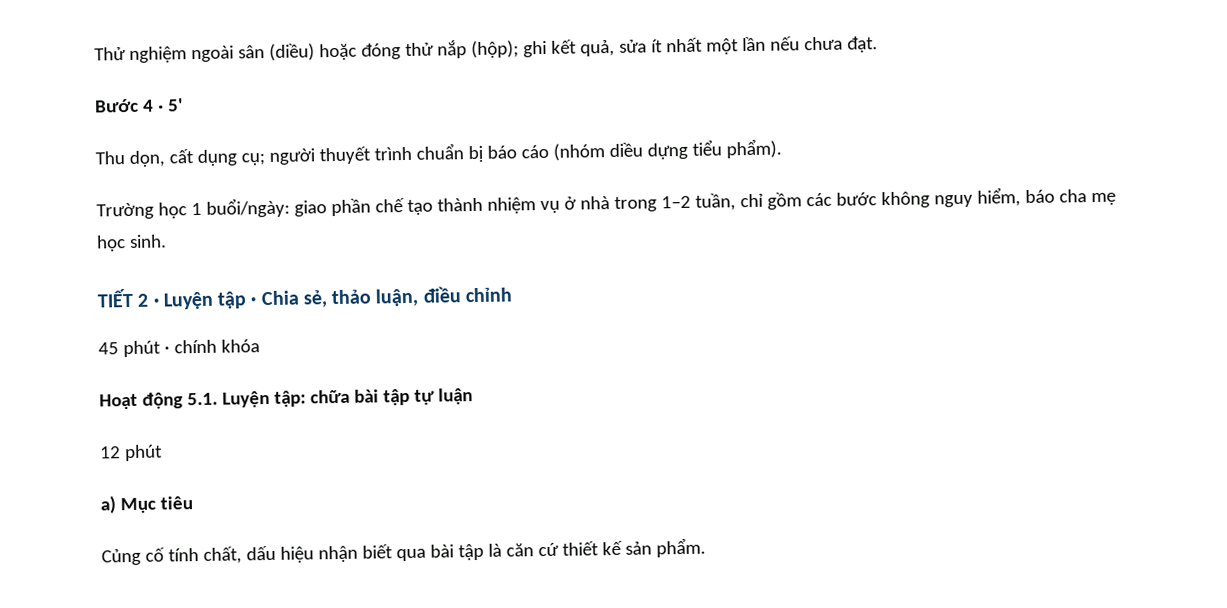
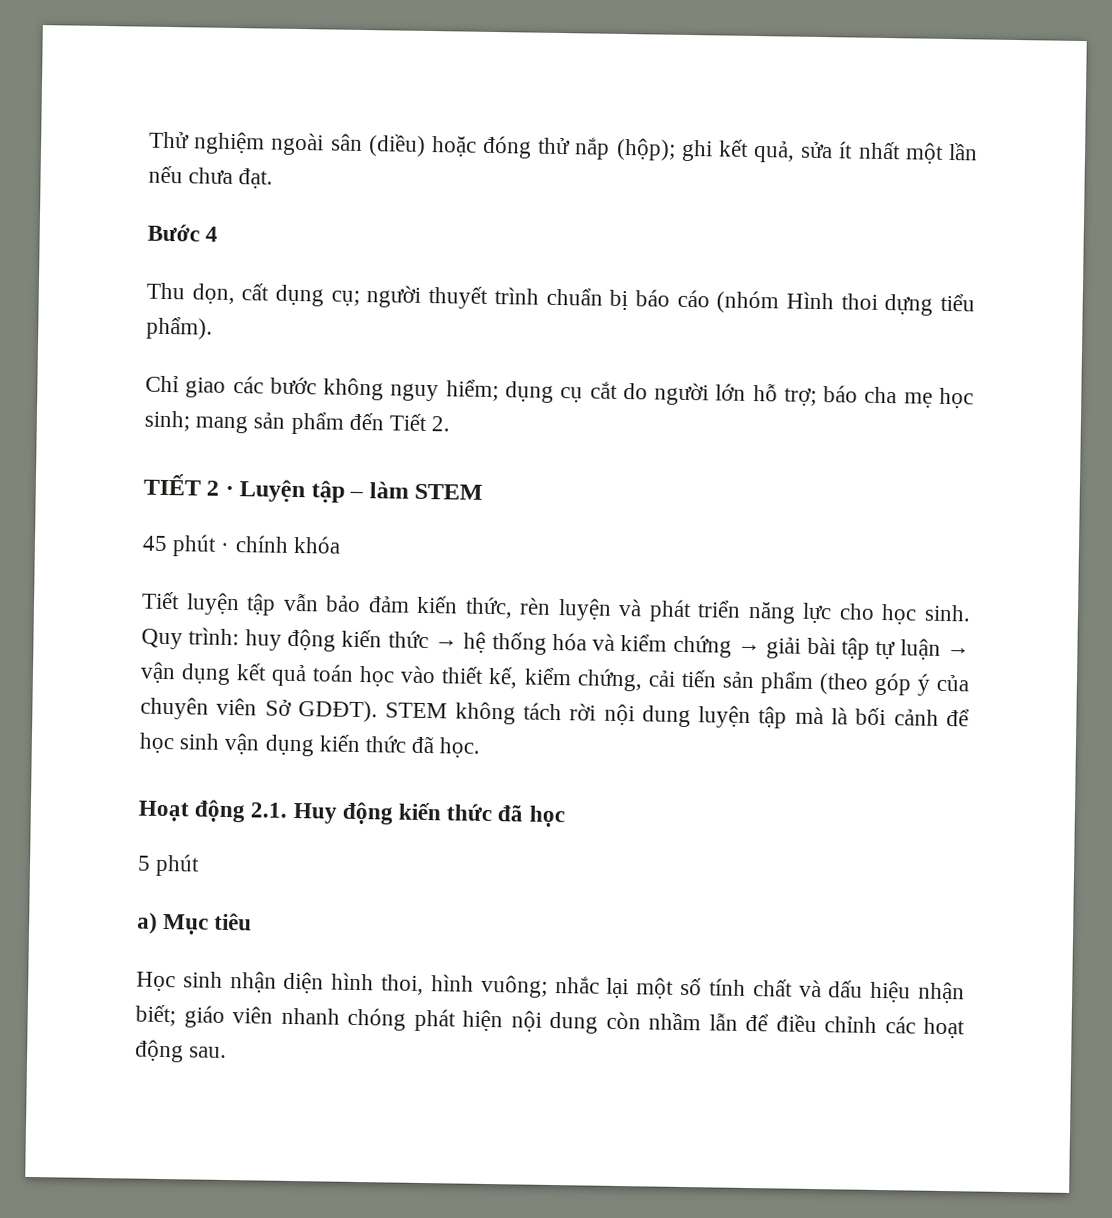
- Bước 4 · 5'
+ Bước 4
- Thu dọn, cất dụng cụ; người thuyết trình chuẩn bị báo cáo (nhóm diều dựng tiểu phẩm).
+ Thu dọn, cất dụng cụ; người thuyết trình chuẩn bị báo cáo (nhóm Hình thoi dựng tiểu phẩm).
- Trường học 1 buổi/ngày: giao phần chế tạo thành nhiệm vụ ở nhà trong 1–2 tuần, chỉ gồm các bước không nguy hiểm, báo cha mẹ học sinh.
+ Chỉ giao các bước không nguy hiểm; dụng cụ cắt do người lớn hỗ trợ; báo cha mẹ học sinh; mang sản phẩm đến Tiết 2.
- TIẾT 2 · Luyện tập · Chia sẻ, thảo luận, điều chỉnh
+ TIẾT 2 · Luyện tập – làm STEM
- Hoạt động 5.1. Luyện tập: chữa bài tập tự luận
- 12 phút
+ Tiết luyện tập vẫn bảo đảm kiến thức, rèn luyện và phát triển năng lực cho học sinh. Quy trình: huy động kiến thức → hệ thống hóa và kiểm chứng → giải bài tập tự luận → vận dụng kết quả toán học vào thiết kế, kiểm chứng, cải tiến sản phẩm (theo góp ý của chuyên viên Sở GDĐT). STEM không tách rời nội dung luyện tập mà là bối cảnh để học sinh vận dụng kiến thức đã học.
+ Hoạt động 2.1. Huy động kiến thức đã học
+ 5 phút
  a) Mục tiêu
- Củng cố tính chất, dấu hiệu nhận biết qua bài tập là căn cứ thiết kế sản phẩm.
+ Học sinh nhận diện hình thoi, hình vuông; nhắc lại một số tính chất và dấu hiệu nhận biết; giáo viên nhanh chóng phát hiện nội dung còn nhầm lẫn để điều chỉnh các hoạt động sau.

